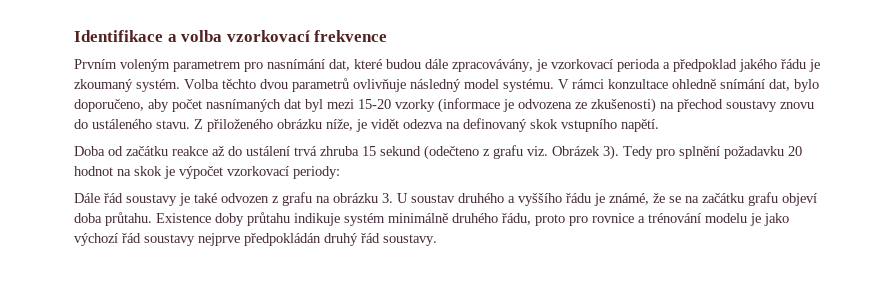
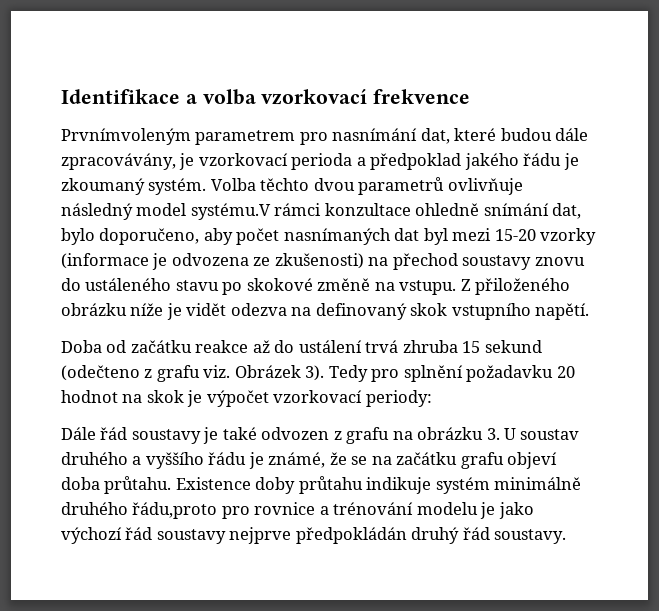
- Prvním voleným parametrem pro nasnímání dat, které budou dále zpracovávány, je vzorkovací perioda a předpoklad jakého řádu je zkoumaný systém.
+ Prvnímvoleným parametrem pro nasnímání dat, které budou dále zpracovávány, je vzorkovací perioda a předpoklad jakého řádu je zkoumaný systém.
- Volba těchto dvou parametrů ovlivňuje následný model systému. V rámci konzultace ohledně snímání dat, bylo doporučeno, aby počet nasnímaných dat byl mezi 15-20 vzorky (informace je odvozena ze zkušenosti) na přechod soustavy znovu do ustáleného stavu.
+ Volba těchto dvou parametrů ovlivňuje následný model systému.V rámci konzultace ohledně snímání dat, bylo doporučeno, aby počet nasnímaných dat byl mezi 15-20 vzorky (informace je odvozena ze zkušenosti) na přechod soustavy znovu do ustáleného stavu po skokové změně na vstupu.
- Z přiloženého obrázku níže, je vidět odezva na definovaný skok vstupního napětí.
+ Z přiloženého obrázku níže je vidět odezva na definovaný skok vstupního napětí.
- Existence doby průtahu indikuje systém minimálně druhého řádu, proto pro rovnice a trénování modelu je jako výchozí řád soustavy nejprve předpokládán druhý řád soustavy.
+ Existence doby průtahu indikuje systém minimálně druhého řádu,proto pro rovnice a trénování modelu je jako výchozí řád soustavy nejprve předpokládán druhý řád soustavy.

